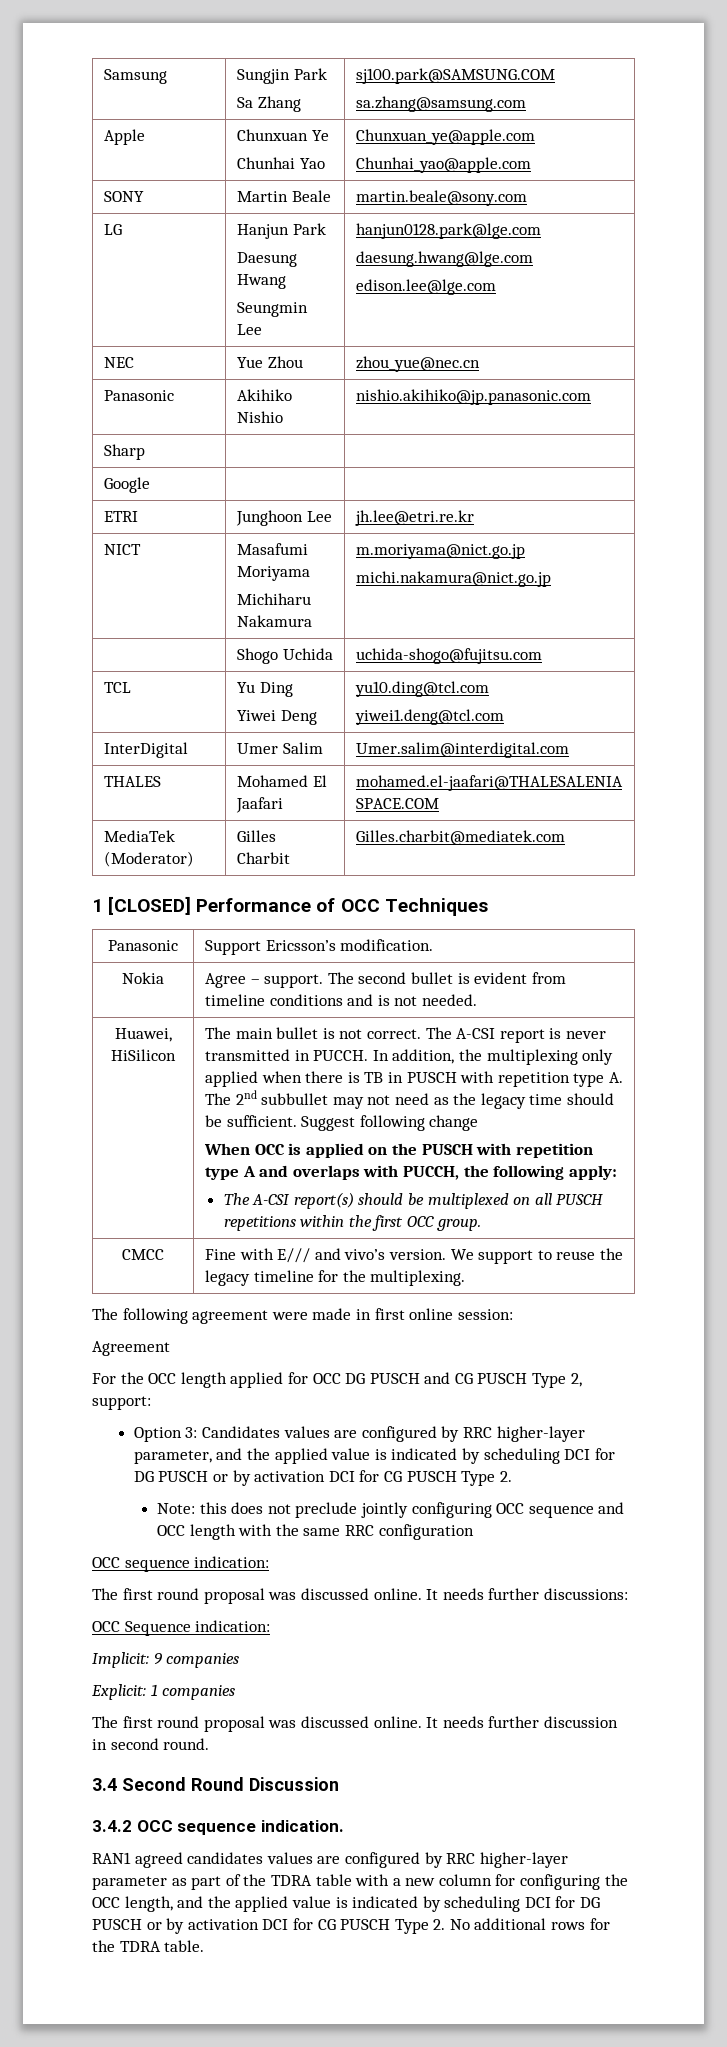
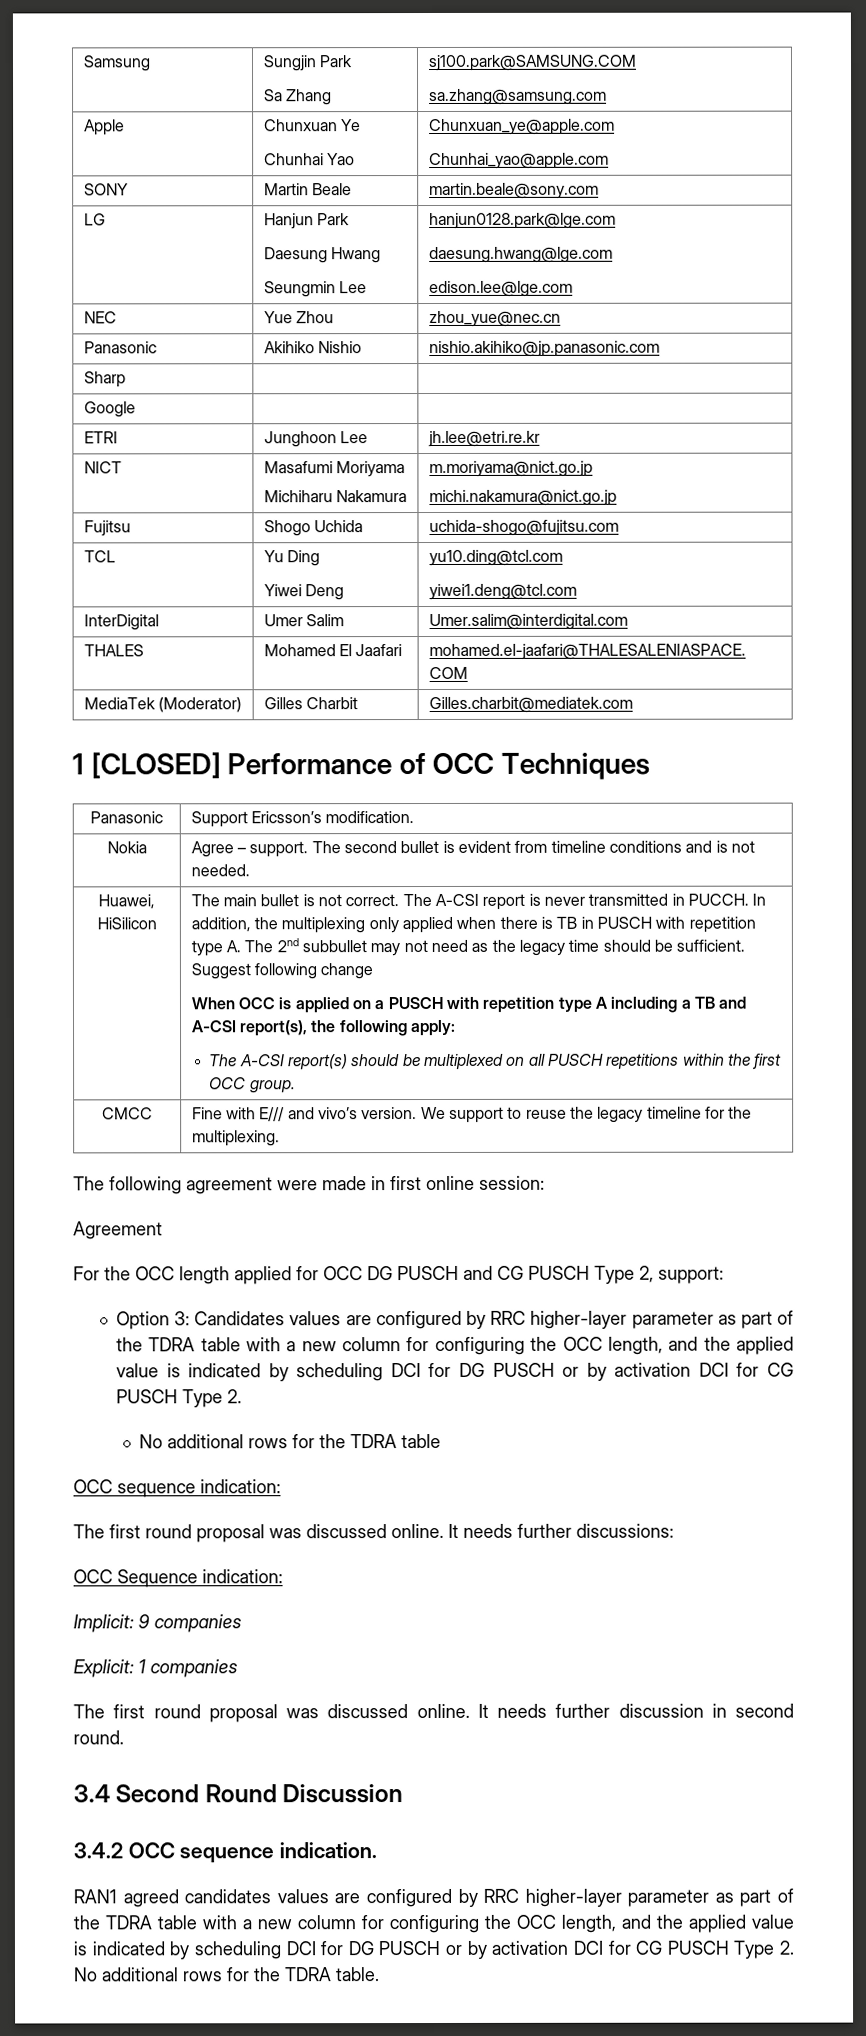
- | Shogo Uchida | uchida-shogo@fujitsu.com
+ Fujitsu | Shogo Uchida | uchida-shogo@fujitsu.com
- When OCC is applied on the PUSCH with repetition type A and overlaps with PUCCH, the following apply:
+ When OCC is applied on a PUSCH with repetition type A including a TB and A-CSI report(s), the following apply:
- Option 3: Candidates values are configured by RRC higher-layer parameter, and the applied value is indicated by scheduling DCI for DG PUSCH or by activation DCI for CG PUSCH Type 2.
+ Option 3: Candidates values are configured by RRC higher-layer parameter as part of the TDRA table with a new column for configuring the OCC length, and the applied value is indicated by scheduling DCI for DG PUSCH or by activation DCI for CG PUSCH Type 2.
- Note: this does not preclude jointly configuring OCC sequence and OCC length with the same RRC configuration
+ No additional rows for the TDRA table

